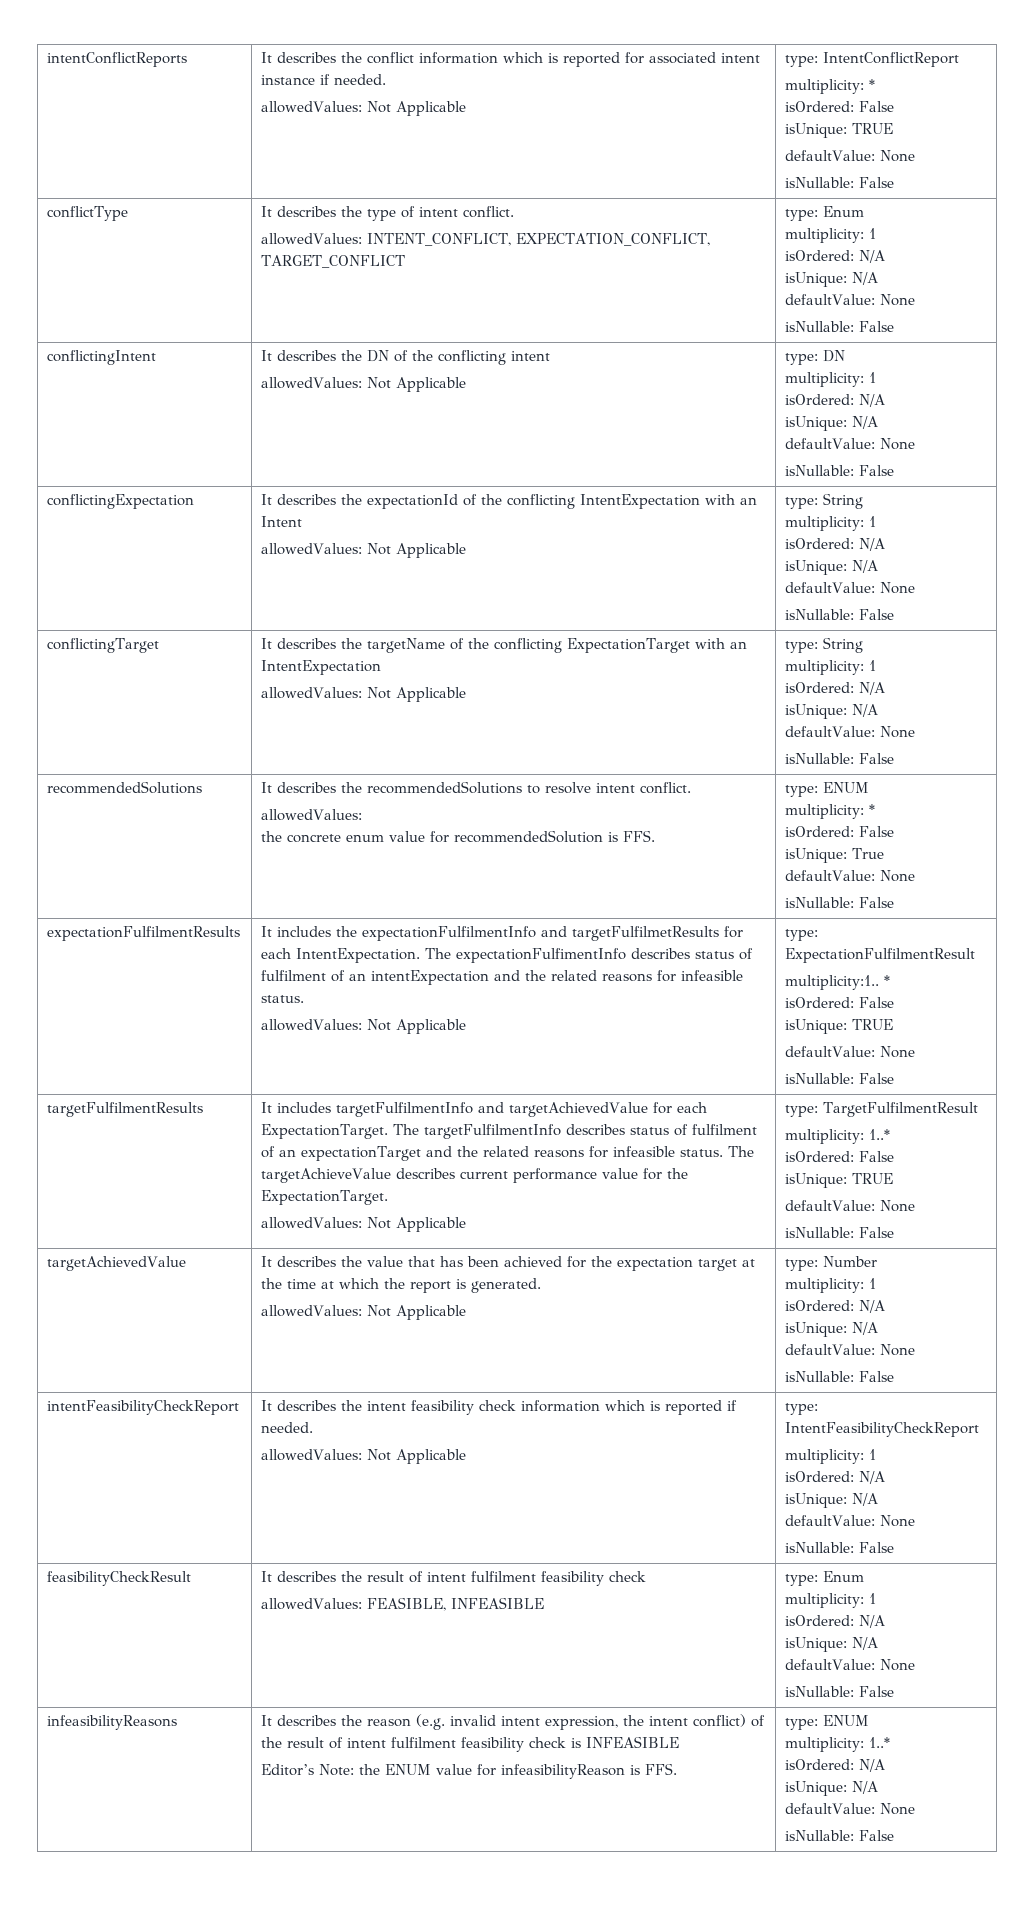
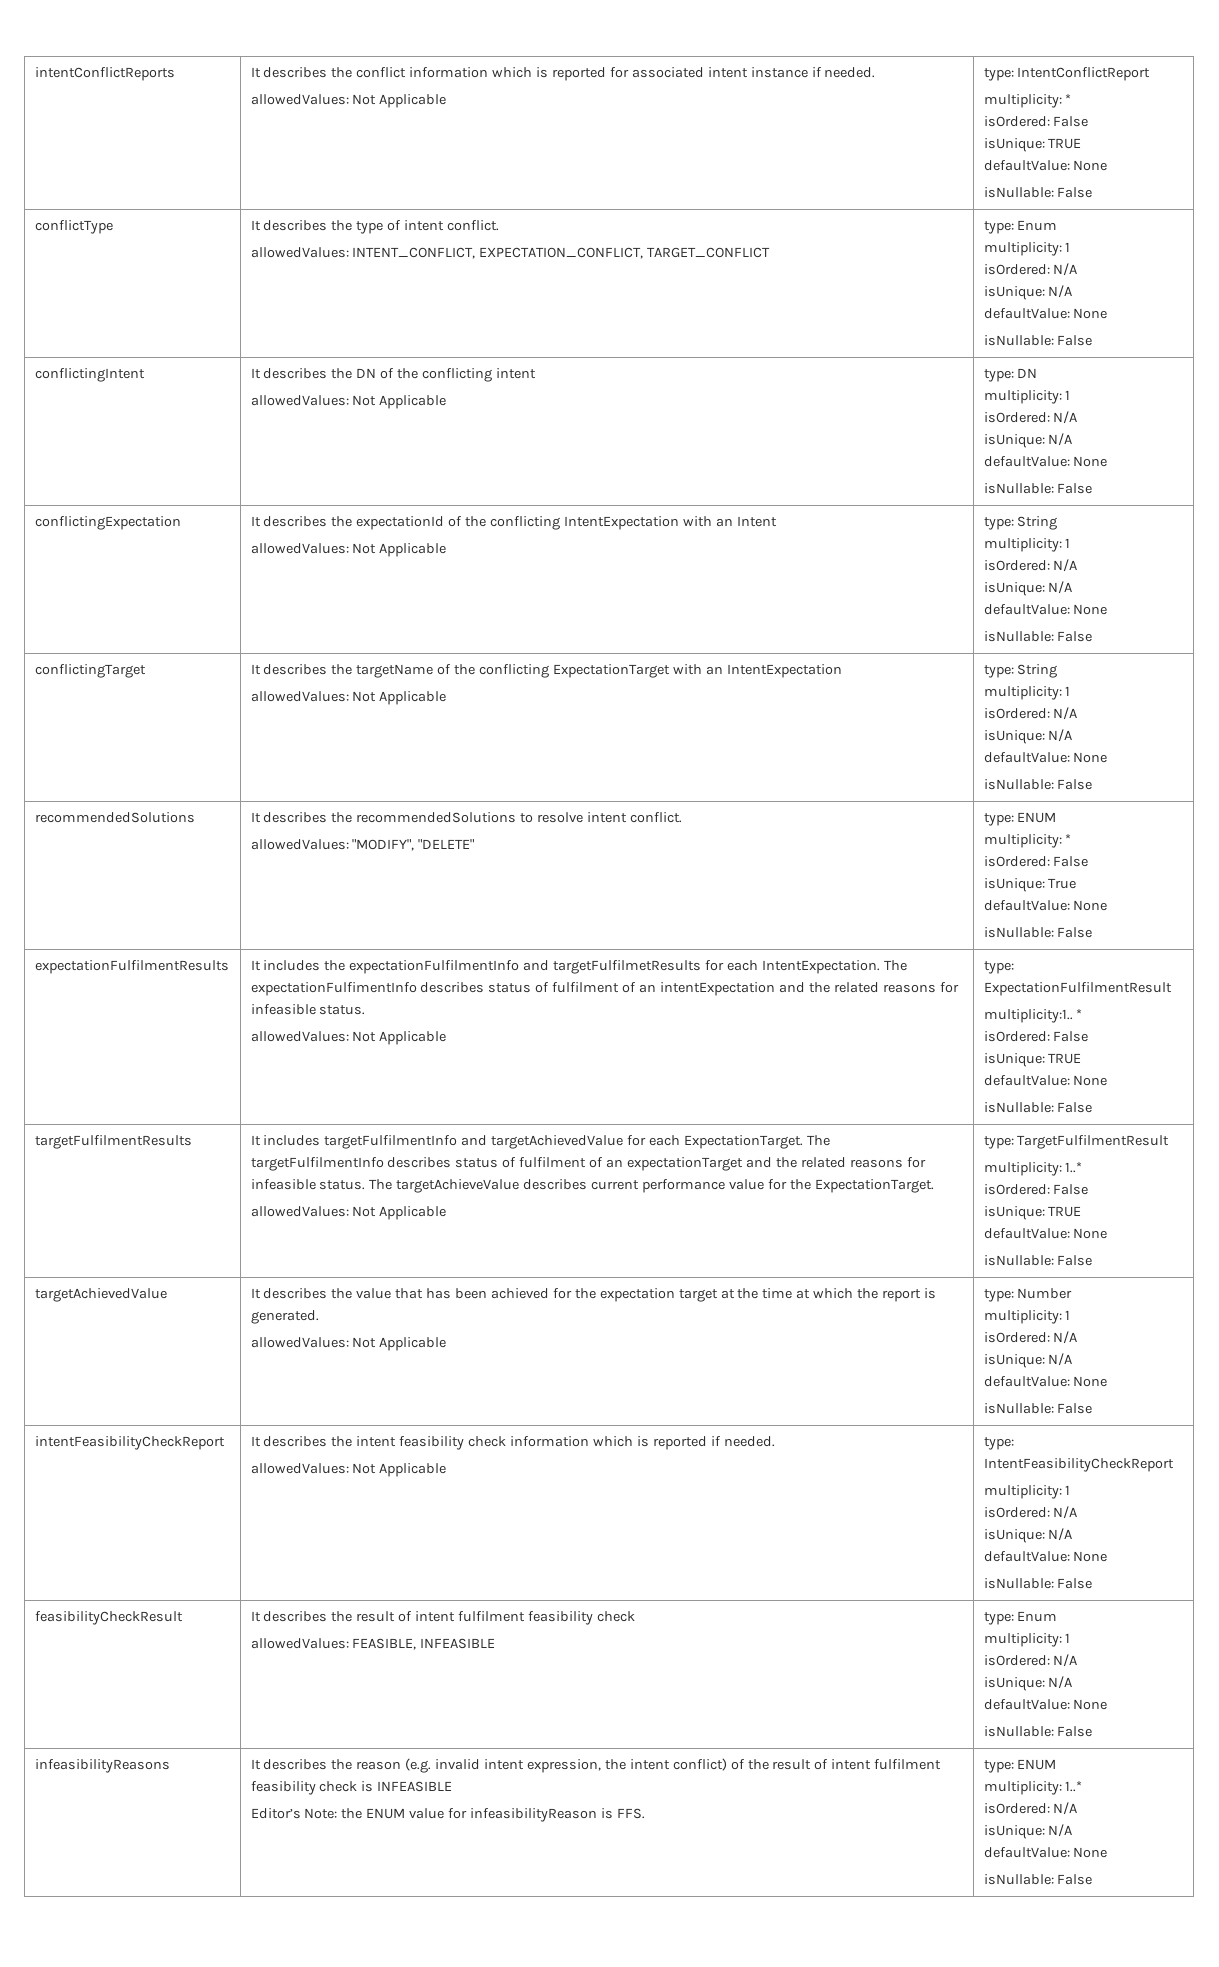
  recommendedSolutions | It describes the recommendedSolutions to resolve intent conflict.
- allowedValues:
- the concrete enum value for recommendedSolution is FFS. | type: ENUM
+ allowedValues: "MODIFY", "DELETE" | type: ENUM

